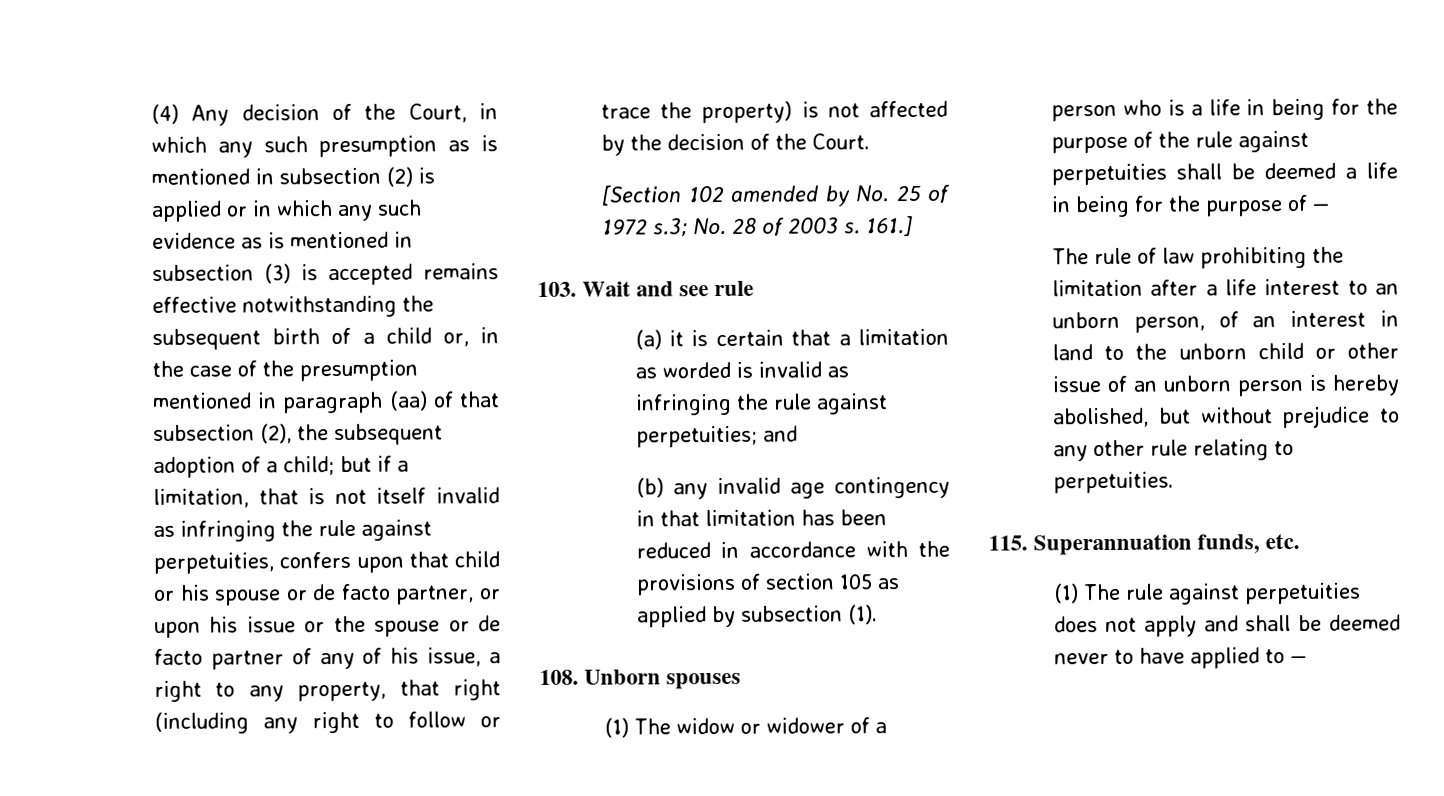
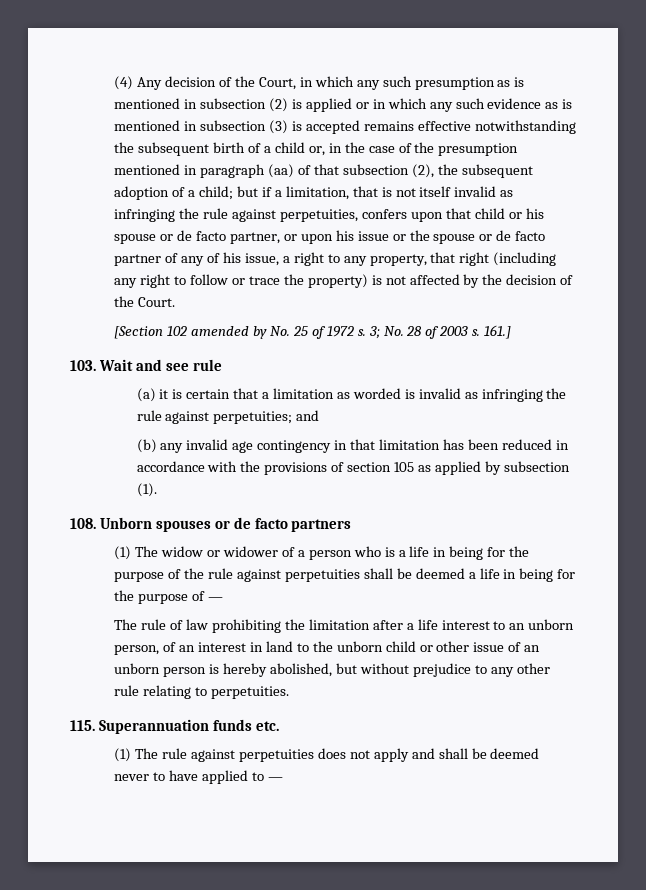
- [Section 102 amended by No. 25 of 1972 s.3; No. 28 of 2003 s.
+ [Section 102 amended by No. 25 of 1972 s. 3; No. 28 of 2003 s.
- 108. Unborn spouses
+ 108. Unborn spouses or de facto partners
- 115. Superannuation funds, etc.
+ 115. Superannuation funds etc.

